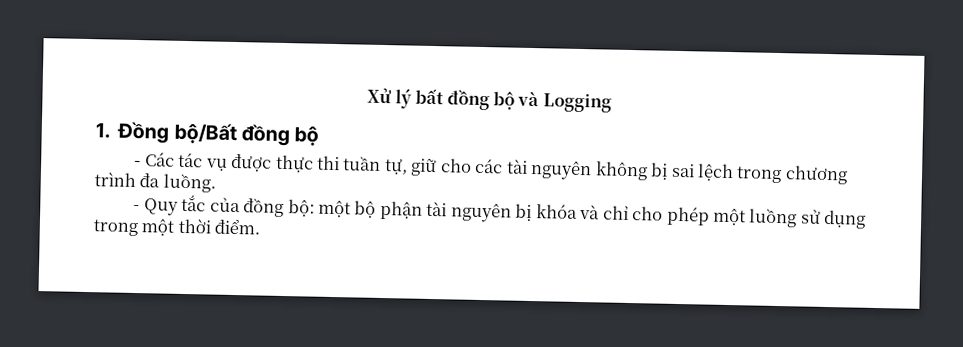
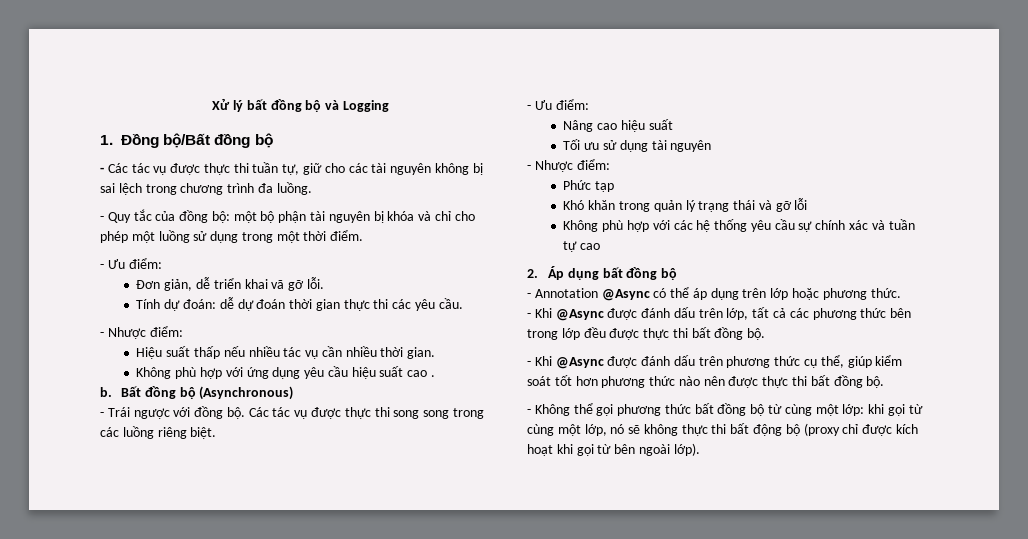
  - Quy tắc của đồng bộ: một bộ phận tài nguyên bị khóa và chỉ cho phép một luồng sử dụng trong một thời điểm.
+ - Ưu điểm:
+ Đơn giản, dễ triển khai vã gỡ lỗi.
+ Tính dự đoán: dễ dự đoán thời gian thực thi các yêu cầu.
+ - Nhược điểm:
+ Hiệu suất thấp nếu nhiều tác vụ cần nhiều thời gian.
+ Không phù hợp với ứng dụng yêu cầu hiệu suất cao .
+ b. Bất đồng bộ (Asynchronous)
+ - Trái ngược với đồng bộ. Các tác vụ được thực thi song song trong các luồng riêng biệt.
+ - Ưu điểm:
+ Nâng cao hiệu suất
+ Tối ưu sử dụng tài nguyên
+ - Nhược điểm:
+ Phức tạp
+ Khó khăn trong quản lý trạng thái và gỡ lỗi
+ Không phù hợp với các hệ thống yêu cầu sự chính xác và tuần tự cao
+ 2. Áp dụng bất đồng bộ
+ - Annotation @Async có thể áp dụng trên lớp hoặc phương thức.
+ - Khi @Async được đánh dấu trên lớp, tất cả các phương thức bên trong lớp đều được thực thi bất đồng bộ.
+ - Khi @Async được đánh dấu trên phương thức cụ thể, giúp kiểm soát tốt hơn phương thức nào nên được thực thi bất đồng bộ.
+ - Không thể gọi phương thức bất đồng bộ từ cùng một lớp: khi gọi từ cùng một lớp, nó sẽ không thực thi bất động bộ (proxy chỉ được kích hoạt khi gọi từ bên ngoài lớp).

